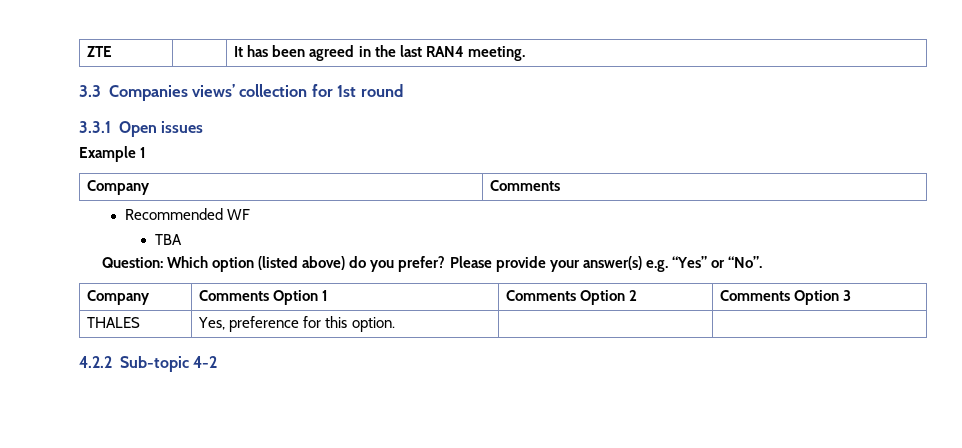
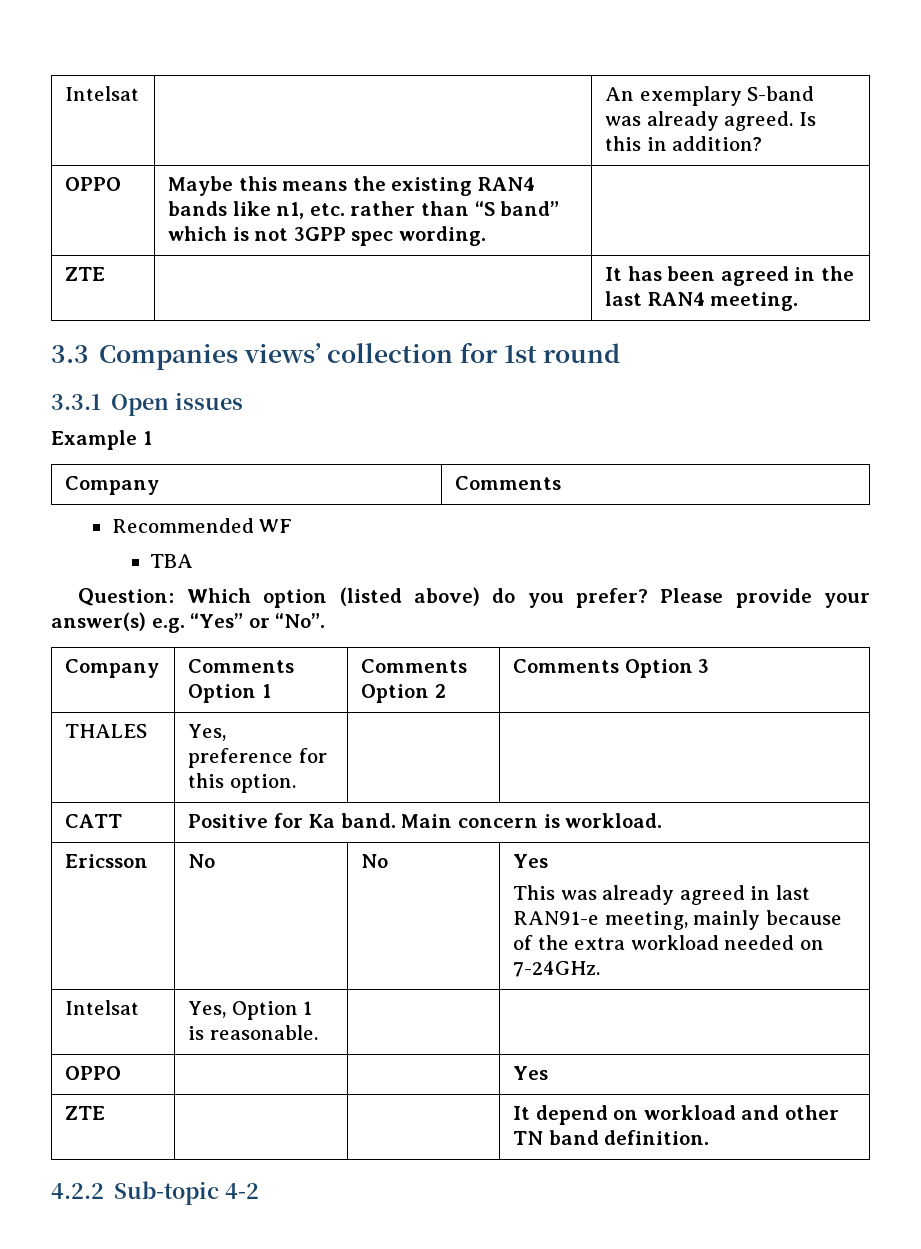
+ Intelsat | | An exemplary S-band was already agreed. Is this in addition?
+ OPPO | Maybe this means the existing RAN4 bands like n1, etc. rather than “S band” which is not 3GPP spec wording. |
+ CATT | Positive for Ka band. Main concern is workload.
+ Ericsson | No | No | Yes
+ This was already agreed in last RAN91-e meeting, mainly because of the extra workload needed on 7-24GHz.
+ Intelsat | Yes, Option 1 is reasonable. | |
+ OPPO | | | Yes
+ ZTE | | | It depend on workload and other TN band definition.

